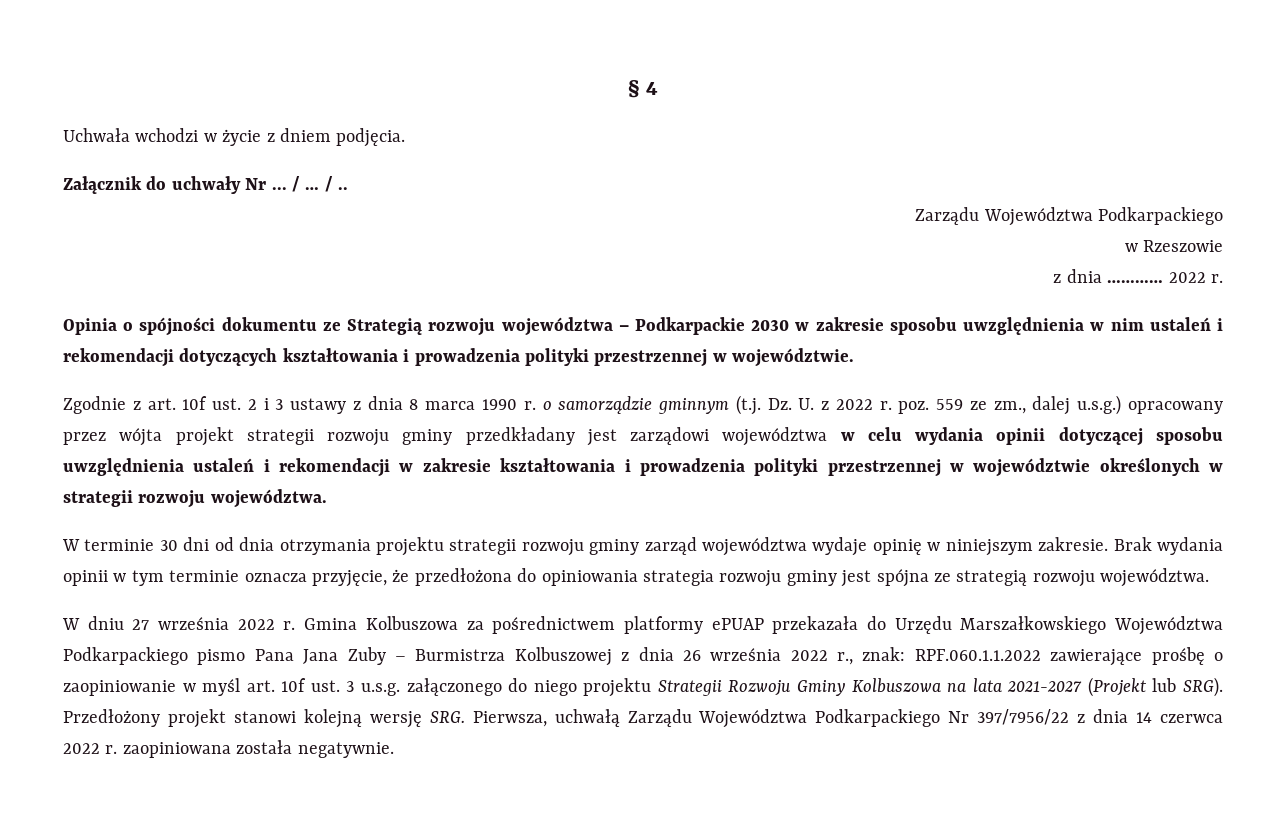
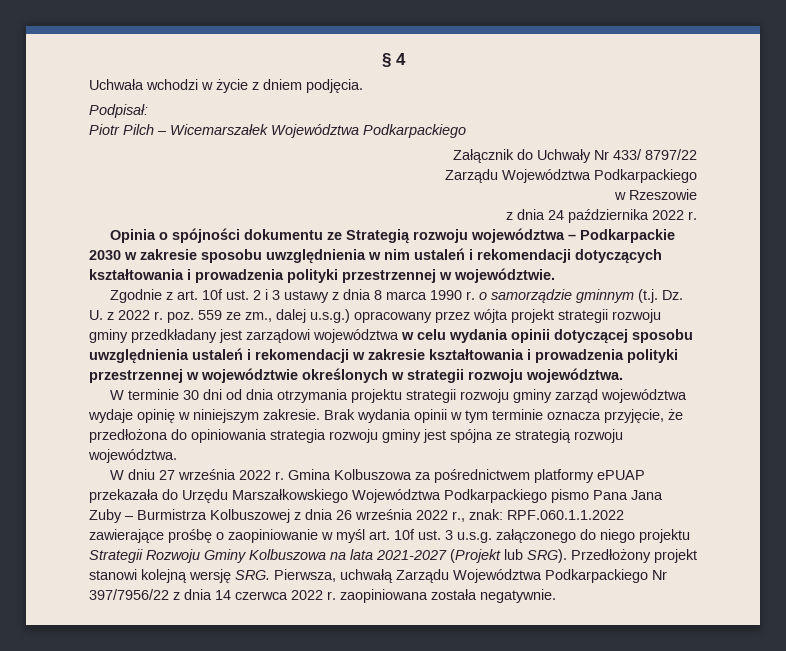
- Załącznik do uchwały Nr ... / … / ..
+ Podpisał:
+ Piotr Pilch – Wicemarszałek Województwa Podkarpackiego
+ Załącznik do Uchwały Nr 433/ 8797/22
- z dnia ………… 2022 r.
+ z dnia 24 października 2022 r.

